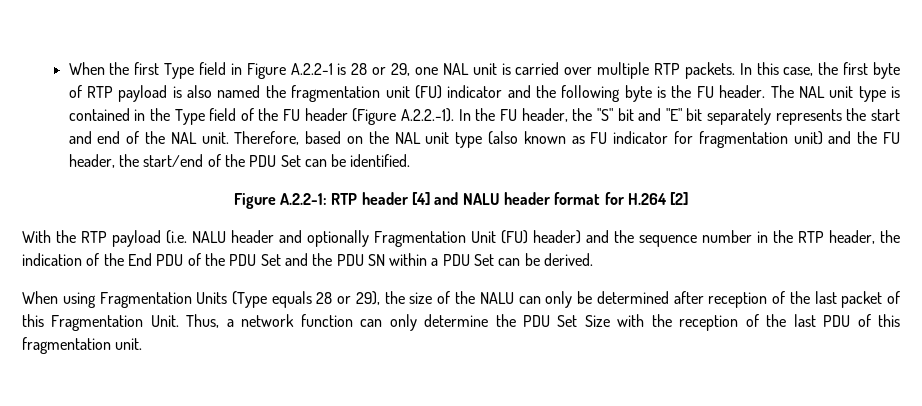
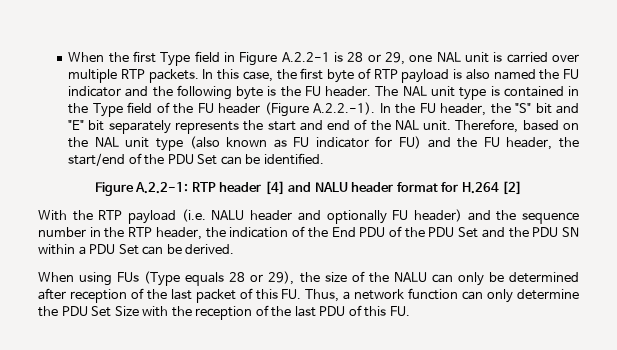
- In this case, the first byte of RTP payload is also named the fragmentation unit (FU) indicator and the following byte is the FU header.
+ In this case, the first byte of RTP payload is also named the FU indicator and the following byte is the FU header.
- Therefore, based on the NAL unit type (also known as FU indicator for fragmentation unit) and the FU header, the start/end of the PDU Set can be identified.
+ Therefore, based on the NAL unit type (also known as FU indicator for FU) and the FU header, the start/end of the PDU Set can be identified.
- With the RTP payload (i.e. NALU header and optionally Fragmentation Unit (FU) header) and the sequence number in the RTP header, the indication of the End PDU of the PDU Set and the PDU SN within a PDU Set can be derived.
+ With the RTP payload (i.e. NALU header and optionally FU header) and the sequence number in the RTP header, the indication of the End PDU of the PDU Set and the PDU SN within a PDU Set can be derived.
- When using Fragmentation Units (Type equals 28 or 29), the size of the NALU can only be determined after reception of the last packet of this Fragmentation Unit. Thus, a network function can only determine the PDU Set Size with the reception of the last PDU of this fragmentation unit.
+ When using FUs (Type equals 28 or 29), the size of the NALU can only be determined after reception of the last packet of this FU. Thus, a network function can only determine the PDU Set Size with the reception of the last PDU of this FU.

